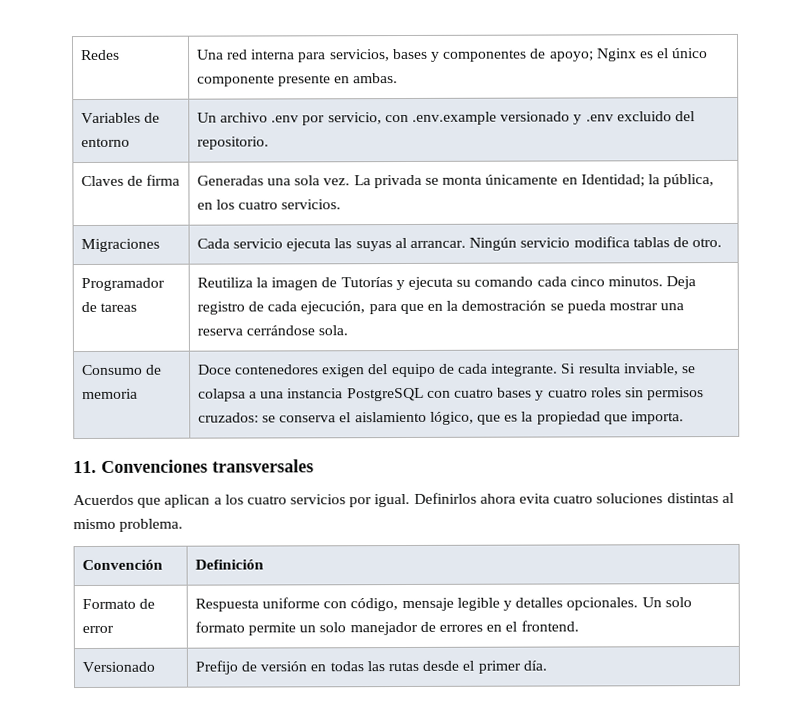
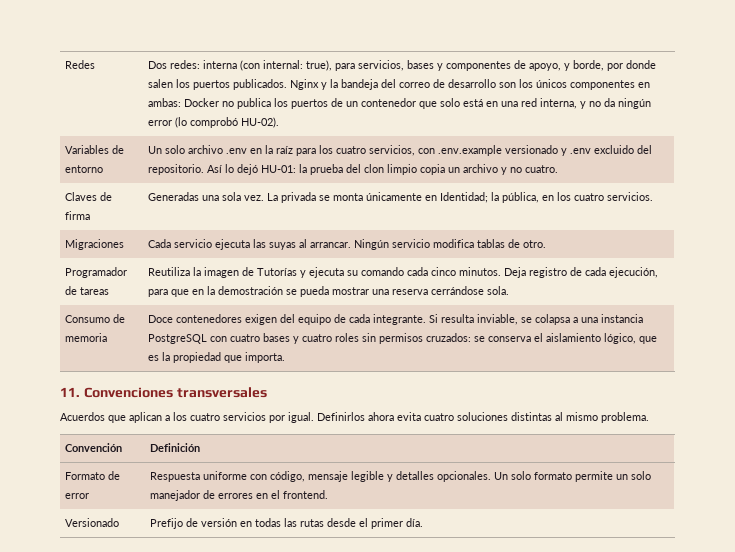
- Una red interna para servicios, bases y componentes de apoyo; Nginx es el único componente presente en ambas.
+ Dos redes: interna (con internal: true), para servicios, bases y componentes de apoyo, y borde, por donde salen los puertos publicados. Nginx y la bandeja del correo de desarrollo son los únicos componentes en ambas: Docker no publica los puertos de un contenedor que solo está en una red interna, y no da ningún error (lo comprobó HU-02).
- Variables de entorno | Un archivo .env por servicio, con .env.example versionado y .env excluido del repositorio.
+ Variables de entorno | Un solo archivo .env en la raíz para los cuatro servicios, con .env.example versionado y .env excluido del repositorio. Así lo dejó HU-01: la prueba del clon limpio copia un archivo y no cuatro.

